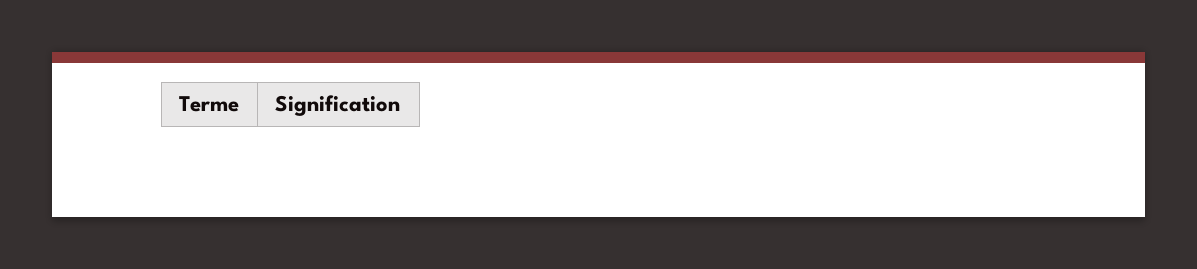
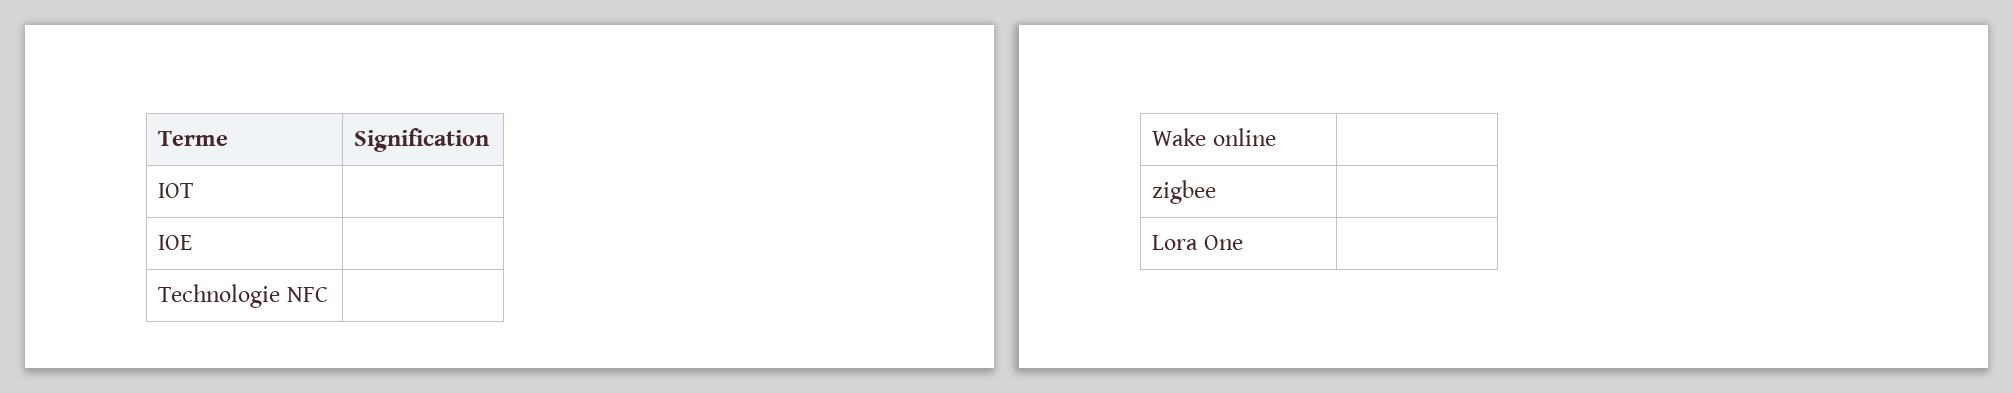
+ IOT |
+ IOE |
+ Technologie NFC |
+ Wake online |
+ zigbee |
+ Lora One |

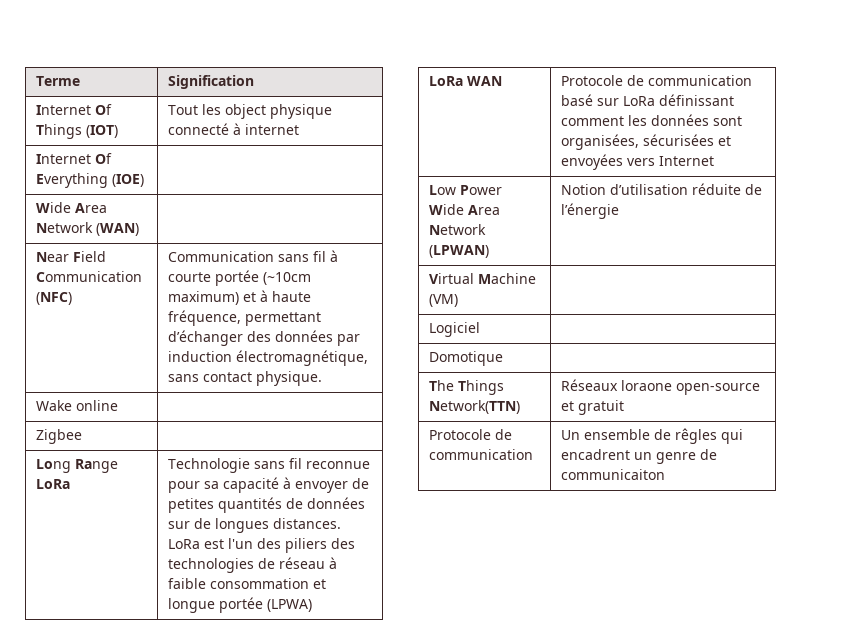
- IOT |
- IOE |
- Technologie NFC |
+ Internet Of Things (IOT) | Tout les object physique connecté à internet
+ Internet Of Everything (IOE) |
+ Wide Area Network (WAN) |
+ Near Field Communication (NFC) | Communication sans fil à courte portée (~10cm maximum) et à haute fréquence, permettant d’échanger des données par induction électromagnétique, sans contact physique.
  Wake online |
- zigbee |
- Lora One |
+ Zigbee |
+ Long Range LoRa | Technologie sans fil reconnue pour sa capacité à envoyer de petites quantités de données sur de longues distances. LoRa est l'un des piliers des technologies de réseau à faible consommation et longue portée (LPWA)
+ LoRa WAN | Protocole de communication basé sur LoRa définissant comment les données sont organisées, sécurisées et envoyées vers Internet
+ Low Power Wide Area Network (LPWAN) | Notion d’utilisation réduite de l’énergie
+ Virtual Machine (VM) |
+ Logiciel |
+ Domotique |
+ The Things Network(TTN) | Réseaux loraone open-source et gratuit
+ Protocole de communication | Un ensemble de rêgles qui encadrent un genre de communicaiton

